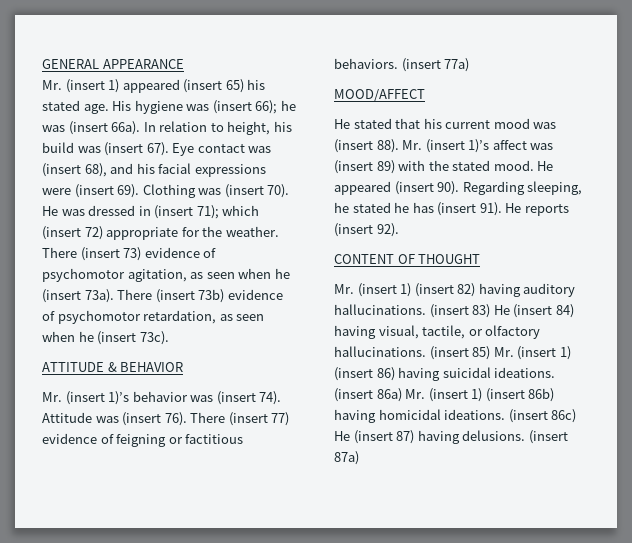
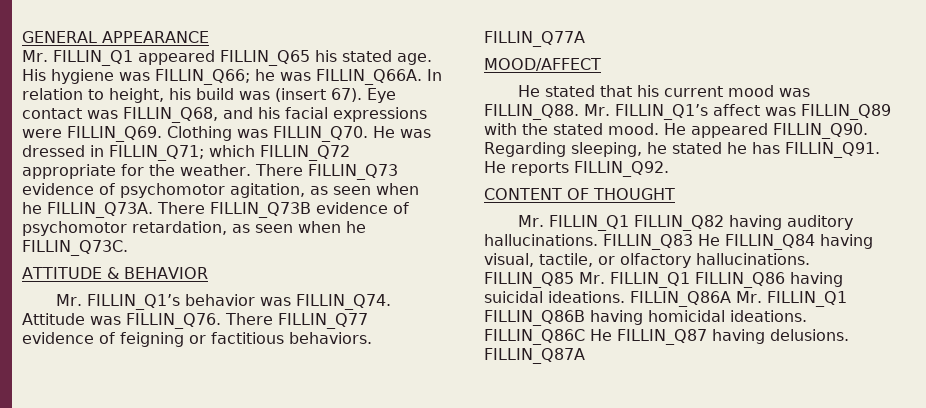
- Mr. (insert 1) appeared (insert 65) his stated age.
+ Mr. FILLIN_Q1 appeared FILLIN_Q65 his stated age.
- His hygiene was (insert 66); he was (insert 66a).
+ His hygiene was FILLIN_Q66; he was FILLIN_Q66A.
- Eye contact was (insert 68), and his facial expressions were (insert 69). Clothing was (insert 70). He was dressed in (insert 71); which (insert 72) appropriate for the weather.
+ Eye contact was FILLIN_Q68, and his facial expressions were FILLIN_Q69. Clothing was FILLIN_Q70. He was dressed in FILLIN_Q71; which FILLIN_Q72 appropriate for the weather.
- There (insert 73) evidence of psychomotor agitation, as seen when he (insert 73a). There (insert 73b) evidence of psychomotor retardation, as seen when he (insert 73c).
+ There FILLIN_Q73 evidence of psychomotor agitation, as seen when he FILLIN_Q73A. There FILLIN_Q73B evidence of psychomotor retardation, as seen when he FILLIN_Q73C.
- Mr. (insert 1)’s behavior was (insert 74). Attitude was (insert 76). There (insert 77) evidence of feigning or factitious behaviors.
+ Mr. FILLIN_Q1’s behavior was FILLIN_Q74. Attitude was FILLIN_Q76. There FILLIN_Q77 evidence of feigning or factitious behaviors.
- (insert 77a)
+ FILLIN_Q77A
- He stated that his current mood was (insert 88). Mr. (insert 1)’s affect was (insert 89) with the stated mood.
+ He stated that his current mood was FILLIN_Q88. Mr. FILLIN_Q1’s affect was FILLIN_Q89 with the stated mood.
- He appeared (insert 90).
+ He appeared FILLIN_Q90.
- Regarding sleeping, he stated he has (insert 91). He reports (insert 92).
+ Regarding sleeping, he stated he has FILLIN_Q91. He reports FILLIN_Q92.
  CONTENT OF THOUGHT
- Mr. (insert 1) (insert 82) having auditory hallucinations. (insert 83) He (insert 84) having visual, tactile, or olfactory hallucinations.
+ Mr. FILLIN_Q1 FILLIN_Q82 having auditory hallucinations. FILLIN_Q83 He FILLIN_Q84 having visual, tactile, or olfactory hallucinations.
- (insert 85) Mr. (insert 1) (insert 86) having suicidal ideations. (insert 86a) Mr. (insert 1) (insert 86b) having homicidal ideations. (insert 86c) He (insert 87) having delusions. (insert 87a)
+ FILLIN_Q85 Mr. FILLIN_Q1 FILLIN_Q86 having suicidal ideations. FILLIN_Q86A Mr. FILLIN_Q1 FILLIN_Q86B having homicidal ideations. FILLIN_Q86C He FILLIN_Q87 having delusions. FILLIN_Q87A

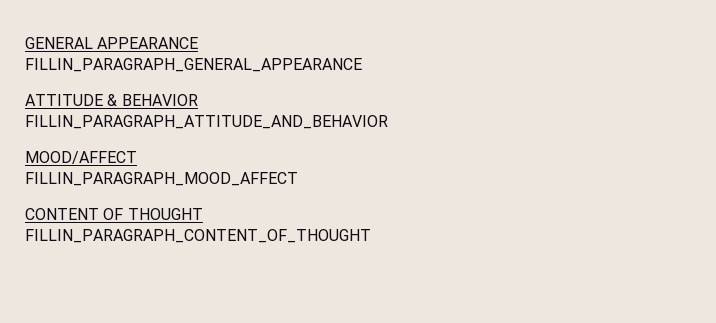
- Mr. FILLIN_Q1 appeared FILLIN_Q65 his stated age. His hygiene was FILLIN_Q66; he was FILLIN_Q66A. In relation to height, his build was (insert 67). Eye contact was FILLIN_Q68, and his facial expressions were FILLIN_Q69. Clothing was FILLIN_Q70. He was dressed in FILLIN_Q71; which FILLIN_Q72 appropriate for the weather. There FILLIN_Q73 evidence of psychomotor agitation, as seen when he FILLIN_Q73A. There FILLIN_Q73B evidence of psychomotor retardation, as seen when he FILLIN_Q73C.
+ FILLIN_PARAGRAPH_GENERAL_APPEARANCE
  ATTITUDE & BEHAVIOR
- Mr. FILLIN_Q1’s behavior was FILLIN_Q74. Attitude was FILLIN_Q76. There FILLIN_Q77 evidence of feigning or factitious behaviors. FILLIN_Q77A
+ FILLIN_PARAGRAPH_ATTITUDE_AND_BEHAVIOR
  MOOD/AFFECT
- He stated that his current mood was FILLIN_Q88. Mr. FILLIN_Q1’s affect was FILLIN_Q89 with the stated mood. He appeared FILLIN_Q90. Regarding sleeping, he stated he has FILLIN_Q91. He reports FILLIN_Q92.
+ FILLIN_PARAGRAPH_MOOD_AFFECT
  CONTENT OF THOUGHT
- Mr. FILLIN_Q1 FILLIN_Q82 having auditory hallucinations. FILLIN_Q83 He FILLIN_Q84 having visual, tactile, or olfactory hallucinations. FILLIN_Q85 Mr. FILLIN_Q1 FILLIN_Q86 having suicidal ideations. FILLIN_Q86A Mr. FILLIN_Q1 FILLIN_Q86B having homicidal ideations. FILLIN_Q86C He FILLIN_Q87 having delusions. FILLIN_Q87A
+ FILLIN_PARAGRAPH_CONTENT_OF_THOUGHT

